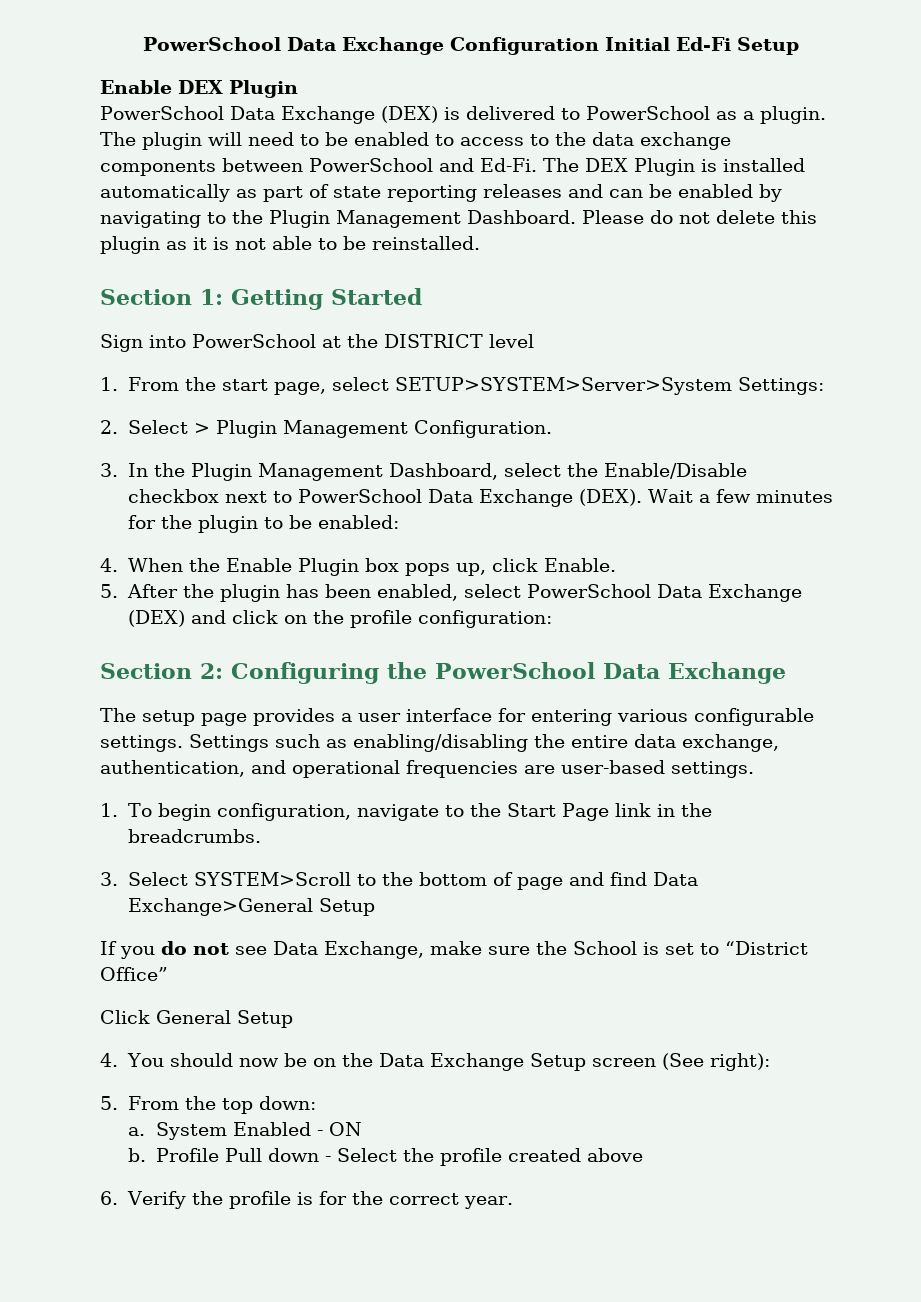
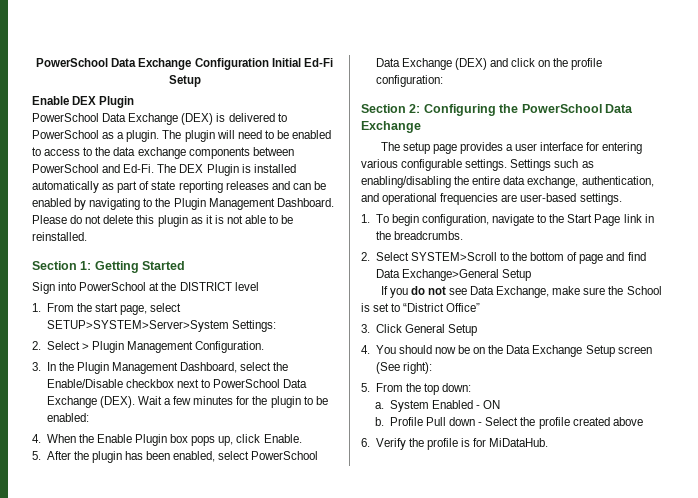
- 3. Select SYSTEM>Scroll to the bottom of page and find Data Exchange>General Setup
+ 2. Select SYSTEM>Scroll to the bottom of page and find Data Exchange>General Setup
- Click General Setup
+ 3. Click General Setup
- 6. Verify the profile is for the correct year.
+ 6. Verify the profile is for MiDataHub.

